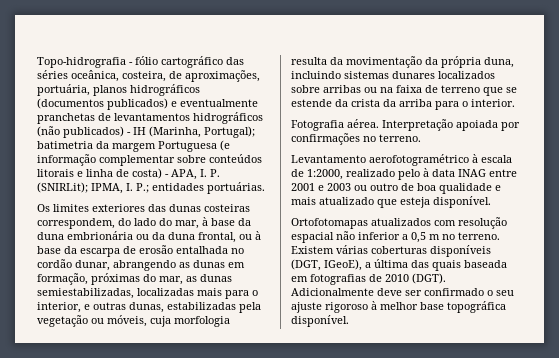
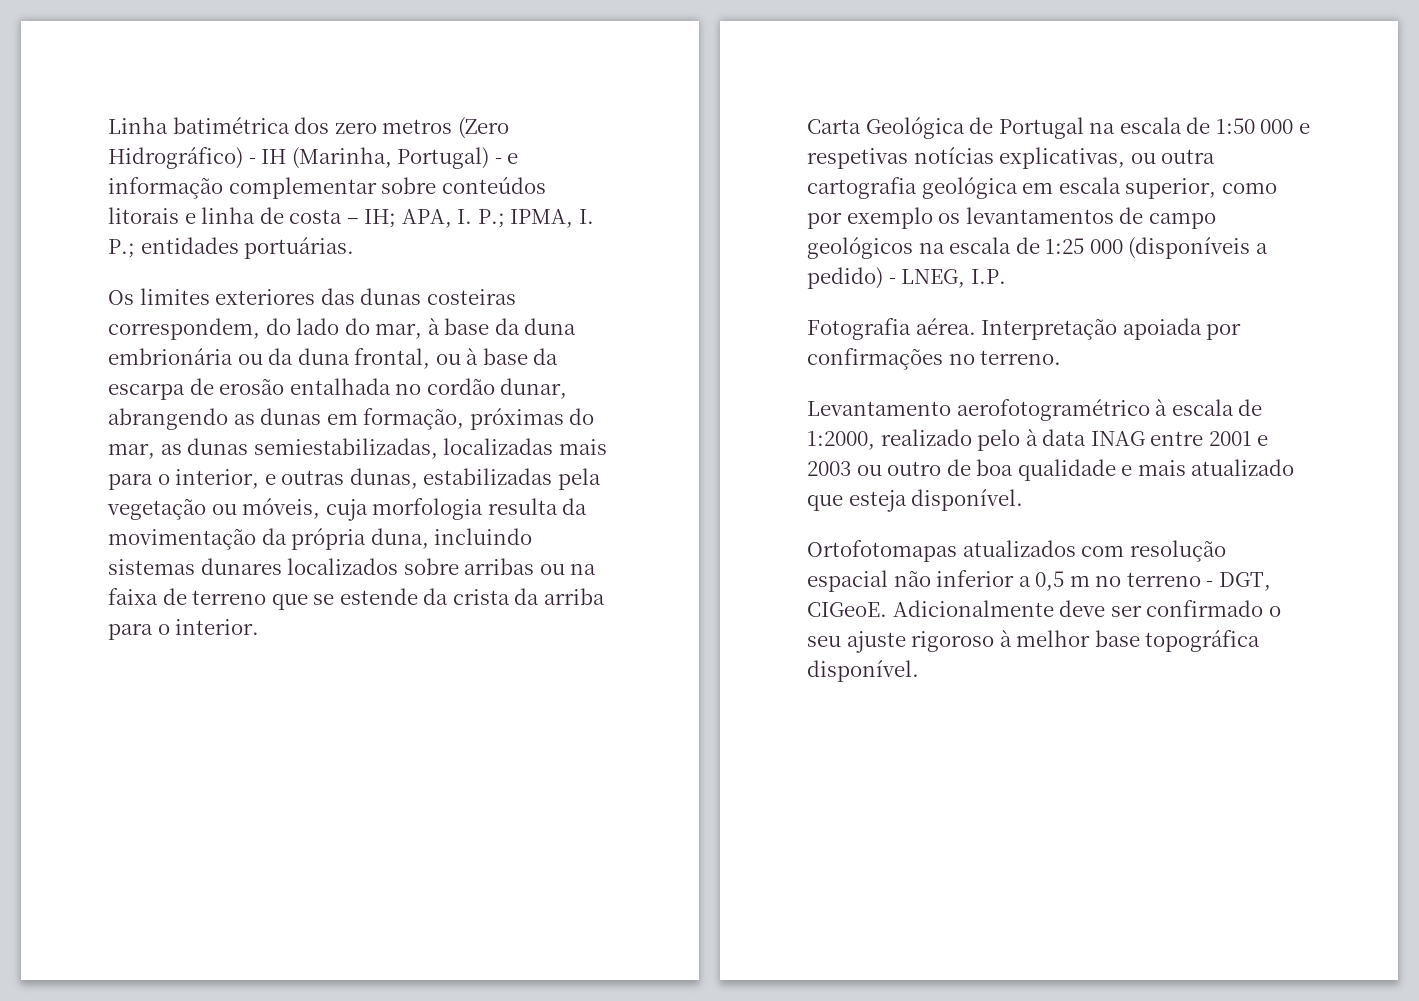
- Topo-hidrografia - fólio cartográfico das séries oceânica, costeira, de aproximações, portuária, planos hidrográficos (documentos publicados) e eventualmente pranchetas de levantamentos hidrográficos (não publicados) - IH (Marinha, Portugal); batimetria da margem Portuguesa (e informação complementar sobre conteúdos litorais e linha de costa) - APA, I. P. (SNIRLit); IPMA, I. P.; entidades portuárias.
+ Linha batimétrica dos zero metros (Zero Hidrográfico) - IH (Marinha, Portugal) - e informação complementar sobre conteúdos litorais e linha de costa – IH; APA, I. P.; IPMA, I. P.; entidades portuárias.
+ Carta Geológica de Portugal na escala de 1:50 000 e respetivas notícias explicativas, ou outra cartografia geológica em escala superior, como por exemplo os levantamentos de campo geológicos na escala de 1:25 000 (disponíveis a pedido) - LNEG, I.P.
- Ortofotomapas atualizados com resolução espacial não inferior a 0,5 m no terreno. Existem várias coberturas disponíveis (DGT, IGeoE), a última das quais baseada em fotografias de 2010 (DGT).
+ Ortofotomapas atualizados com resolução espacial não inferior a 0,5 m no terreno - DGT, CIGeoE.

